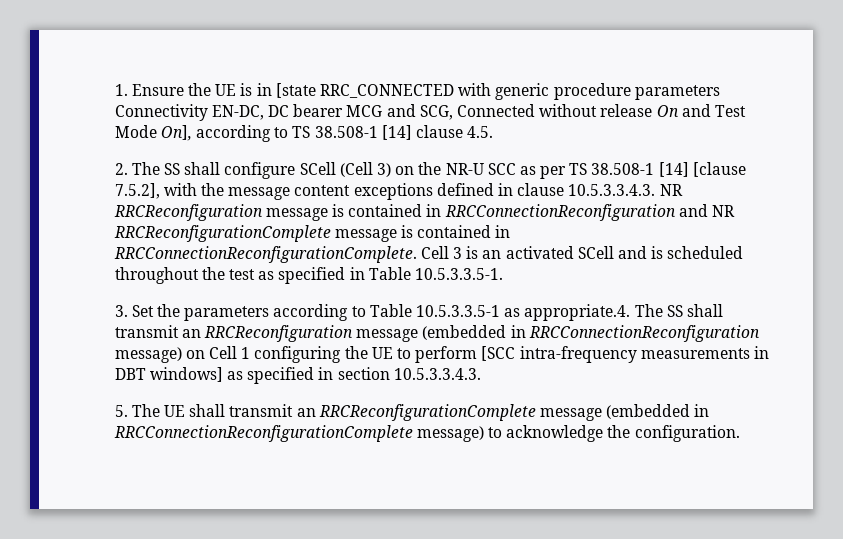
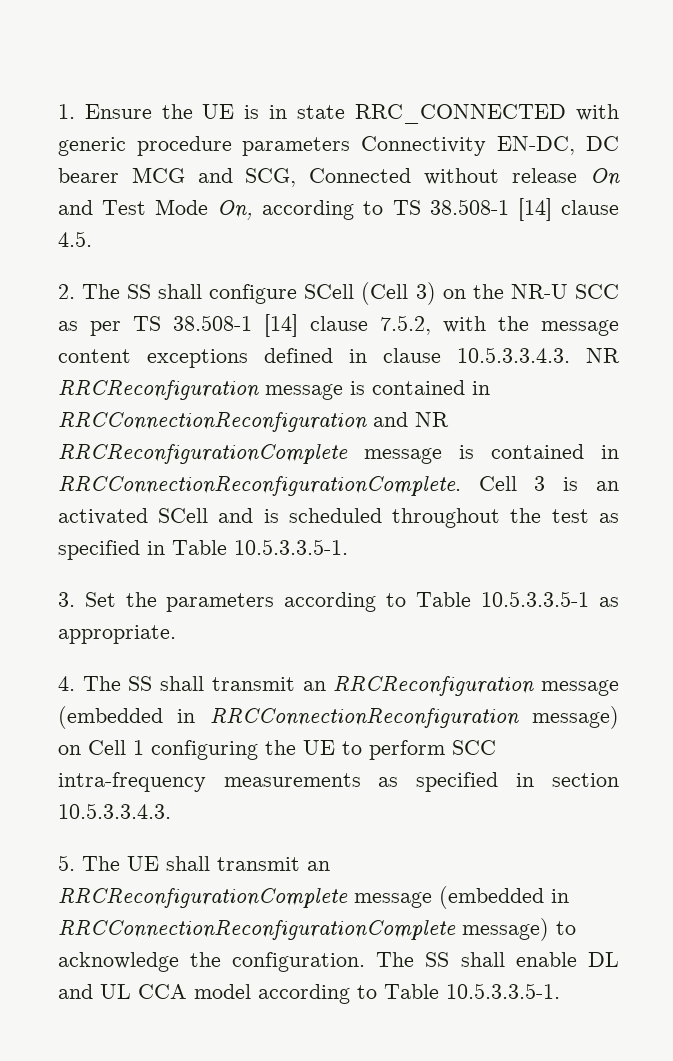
- 1. Ensure the UE is in [state RRC_CONNECTED with generic procedure parameters Connectivity EN-DC, DC bearer MCG and SCG, Connected without release On and Test Mode On], according to TS 38.508-1 [14] clause 4.5.
+ 1. Ensure the UE is in state RRC_CONNECTED with generic procedure parameters Connectivity EN-DC, DC bearer MCG and SCG, Connected without release On and Test Mode On, according to TS 38.508-1 [14] clause 4.5.
- 2. The SS shall configure SCell (Cell 3) on the NR-U SCC as per TS 38.508-1 [14] [clause 7.5.2], with the message content exceptions defined in clause 10.5.3.3.4.3. NR RRCReconfiguration message is contained in RRCConnectionReconfiguration and NR RRCReconfigurationComplete message is contained in RRCConnectionReconfigurationComplete.
+ 2. The SS shall configure SCell (Cell 3) on the NR-U SCC as per TS 38.508-1 [14] clause 7.5.2, with the message content exceptions defined in clause 10.5.3.3.4.3. NR RRCReconfiguration message is contained in RRCConnectionReconfiguration and NR RRCReconfigurationComplete message is contained in RRCConnectionReconfigurationComplete.
- 3. Set the parameters according to Table 10.5.3.3.5-1 as appropriate.4. The SS shall transmit an RRCReconfiguration message (embedded in RRCConnectionReconfiguration message) on Cell 1 configuring the UE to perform [SCC intra-frequency measurements in DBT windows] as specified in section 10.5.3.3.4.3.
+ 3. Set the parameters according to Table 10.5.3.3.5-1 as appropriate.
+ 4. The SS shall transmit an RRCReconfiguration message (embedded in RRCConnectionReconfiguration message) on Cell 1 configuring the UE to perform SCC intra-frequency measurements as specified in section 10.5.3.3.4.3.
+ The SS shall enable DL and UL CCA model according to Table 10.5.3.3.5-1.

